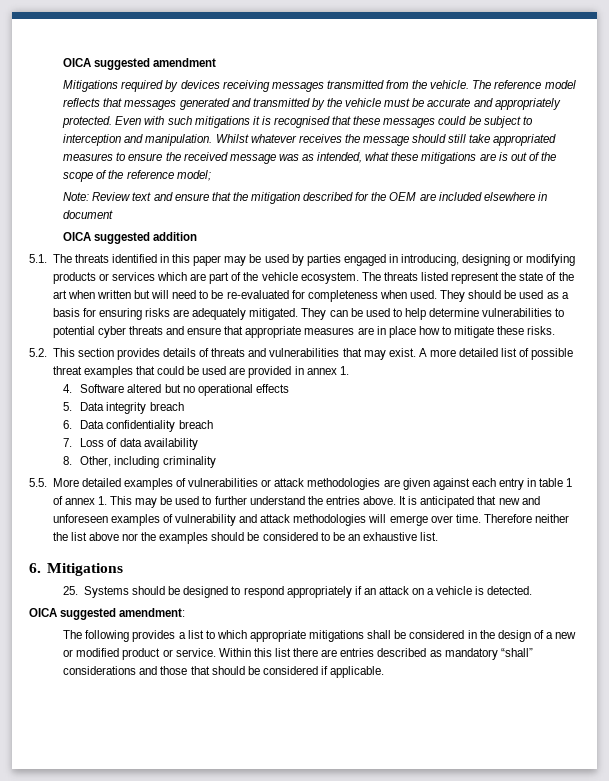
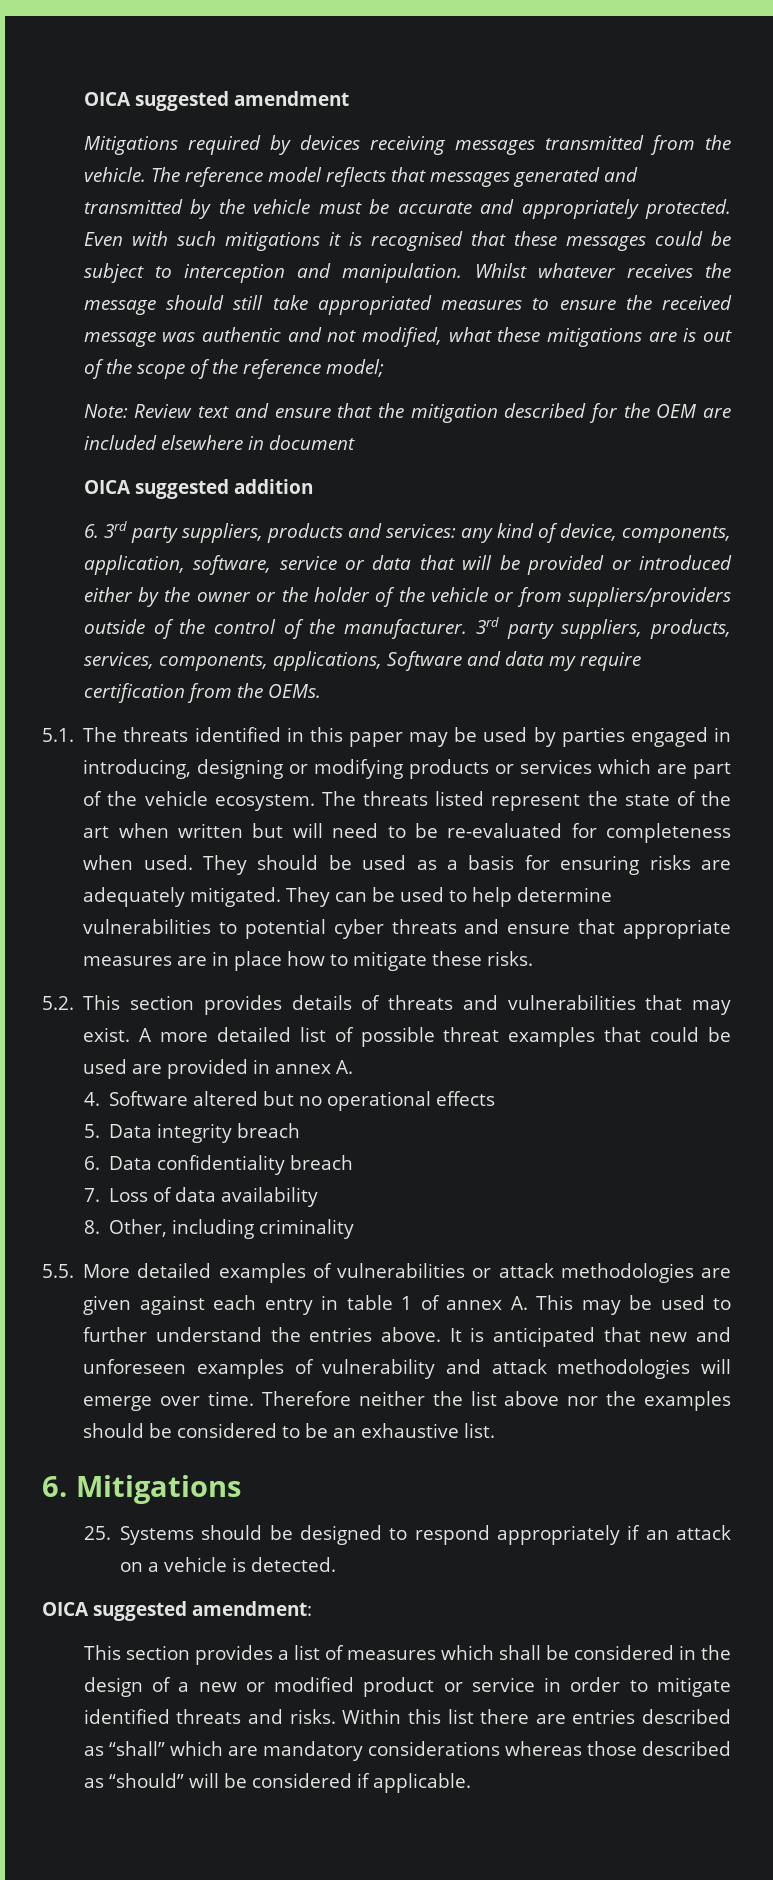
- Whilst whatever receives the message should still take appropriated measures to ensure the received message was as intended, what these mitigations are is out of the scope of the reference model;
+ Whilst whatever receives the message should still take appropriated measures to ensure the received message was authentic and not modified, what these mitigations are is out of the scope of the reference model;
+ 6. 3rd party suppliers, products and services: any kind of device, components, application, software, service or data that will be provided or introduced either by the owner or the holder of the vehicle or from suppliers/providers outside of the control of the manufacturer. 3rd party suppliers, products, services, components, applications, Software and data my require certification from the OEMs.
- A more detailed list of possible threat examples that could be used are provided in annex 1.
+ A more detailed list of possible threat examples that could be used are provided in annex A.
- 5.5. More detailed examples of vulnerabilities or attack methodologies are given against each entry in table 1 of annex 1. This may be used to further understand the entries above.
+ 5.5. More detailed examples of vulnerabilities or attack methodologies are given against each entry in table 1 of annex A. This may be used to further understand the entries above.
- The following provides a list to which appropriate mitigations shall be considered in the design of a new or modified product or service.
+ This section provides a list of measures which shall be considered in the design of a new or modified product or service in order to mitigate identified threats and risks.
- Within this list there are entries described as mandatory “shall” considerations and those that should be considered if applicable.
+ Within this list there are entries described as “shall” which are mandatory considerations whereas those described as “should” will be considered if applicable.

